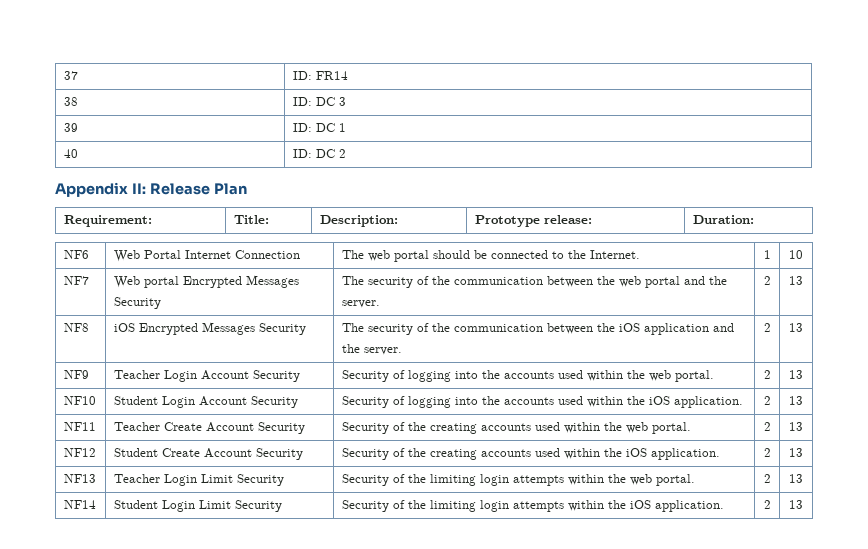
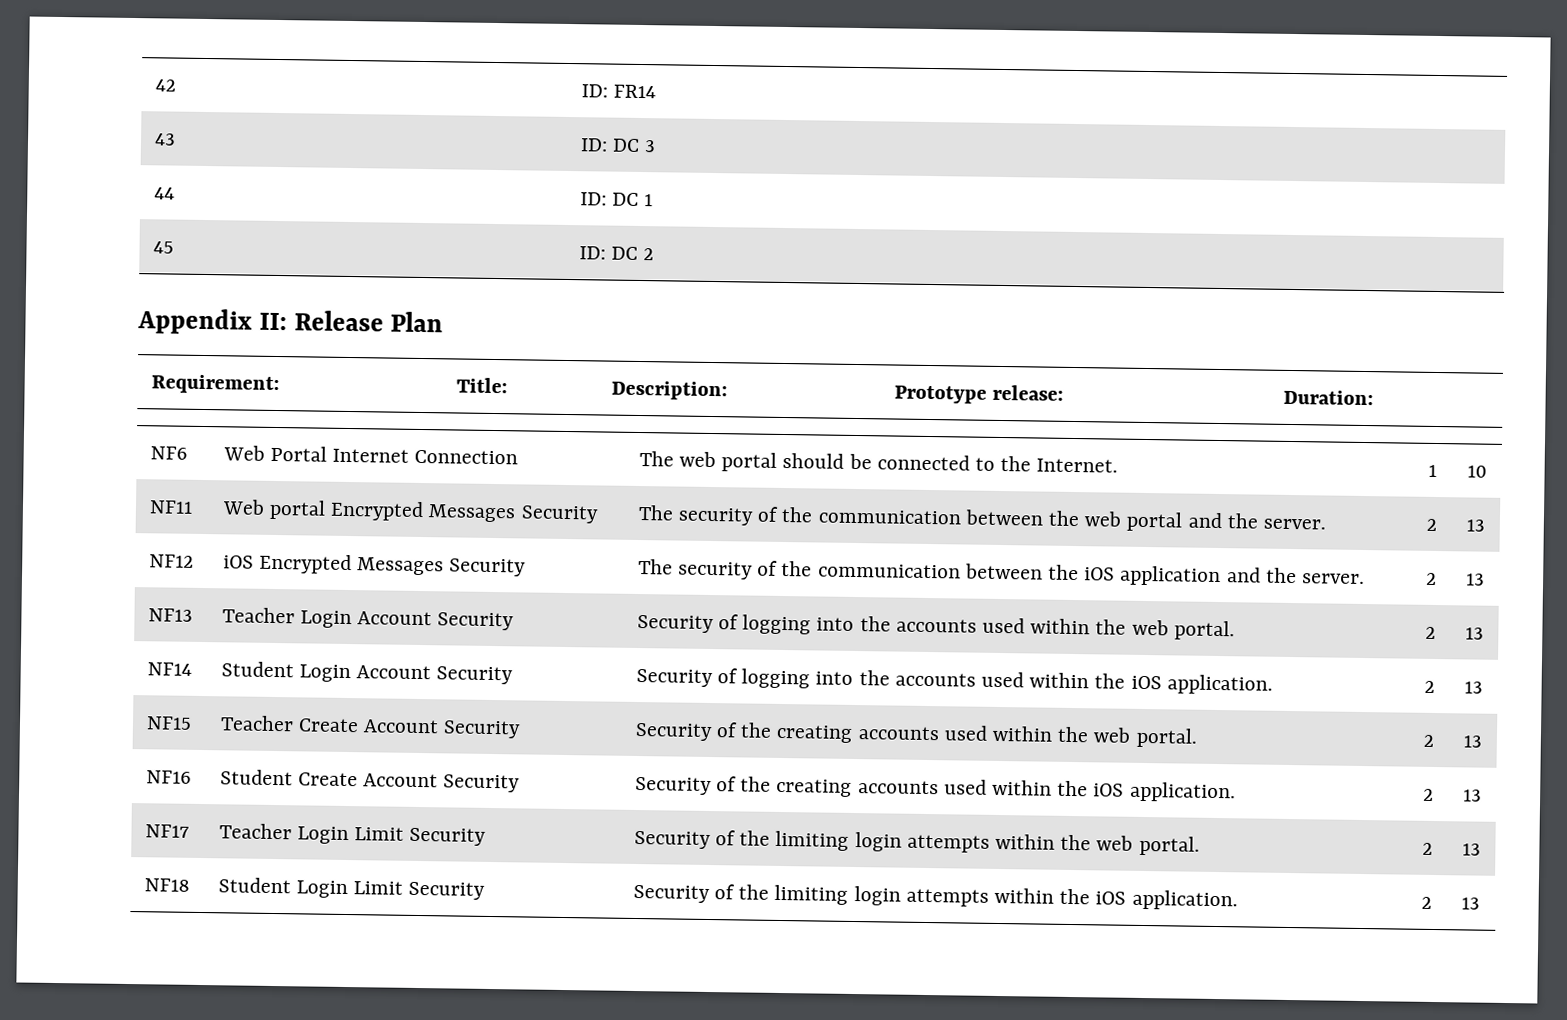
- 37 | ID: FR14
+ 42 | ID: FR14
- 38 | ID: DC 3
+ 43 | ID: DC 3
- 39 | ID: DC 1
+ 44 | ID: DC 1
- 40 | ID: DC 2
+ 45 | ID: DC 2
- NF7 | Web portal Encrypted Messages Security | The security of the communication between the web portal and the server. | 2 | 13
+ NF11 | Web portal Encrypted Messages Security | The security of the communication between the web portal and the server. | 2 | 13
- NF8 | iOS Encrypted Messages Security | The security of the communication between the iOS application and the server. | 2 | 13
+ NF12 | iOS Encrypted Messages Security | The security of the communication between the iOS application and the server. | 2 | 13
- NF9 | Teacher Login Account Security | Security of logging into the accounts used within the web portal. | 2 | 13
+ NF13 | Teacher Login Account Security | Security of logging into the accounts used within the web portal. | 2 | 13
- NF10 | Student Login Account Security | Security of logging into the accounts used within the iOS application. | 2 | 13
+ NF14 | Student Login Account Security | Security of logging into the accounts used within the iOS application. | 2 | 13
- NF11 | Teacher Create Account Security | Security of the creating accounts used within the web portal. | 2 | 13
+ NF15 | Teacher Create Account Security | Security of the creating accounts used within the web portal. | 2 | 13
- NF12 | Student Create Account Security | Security of the creating accounts used within the iOS application. | 2 | 13
+ NF16 | Student Create Account Security | Security of the creating accounts used within the iOS application. | 2 | 13
- NF13 | Teacher Login Limit Security | Security of the limiting login attempts within the web portal. | 2 | 13
+ NF17 | Teacher Login Limit Security | Security of the limiting login attempts within the web portal. | 2 | 13
- NF14 | Student Login Limit Security | Security of the limiting login attempts within the iOS application. | 2 | 13
+ NF18 | Student Login Limit Security | Security of the limiting login attempts within the iOS application. | 2 | 13

